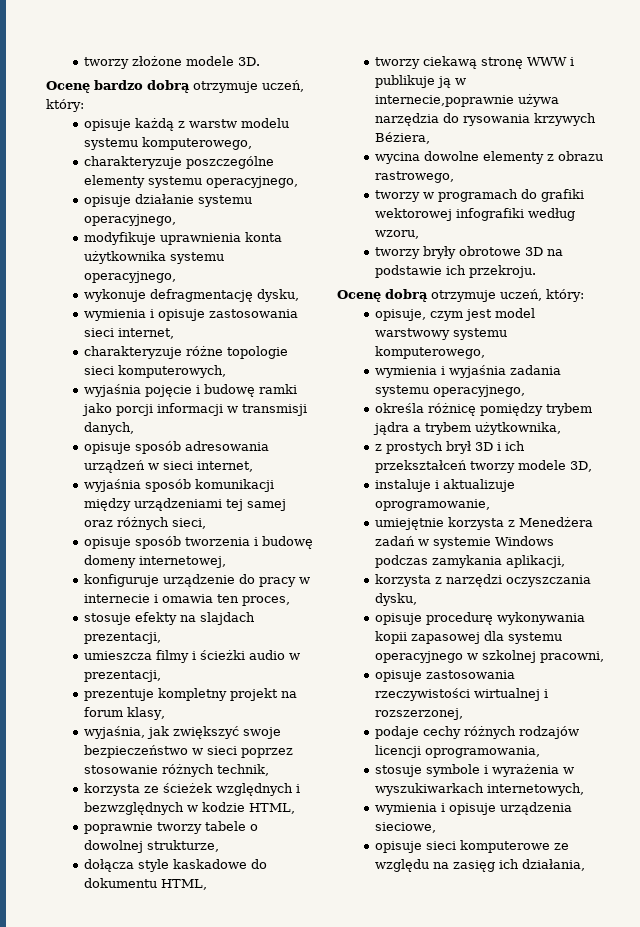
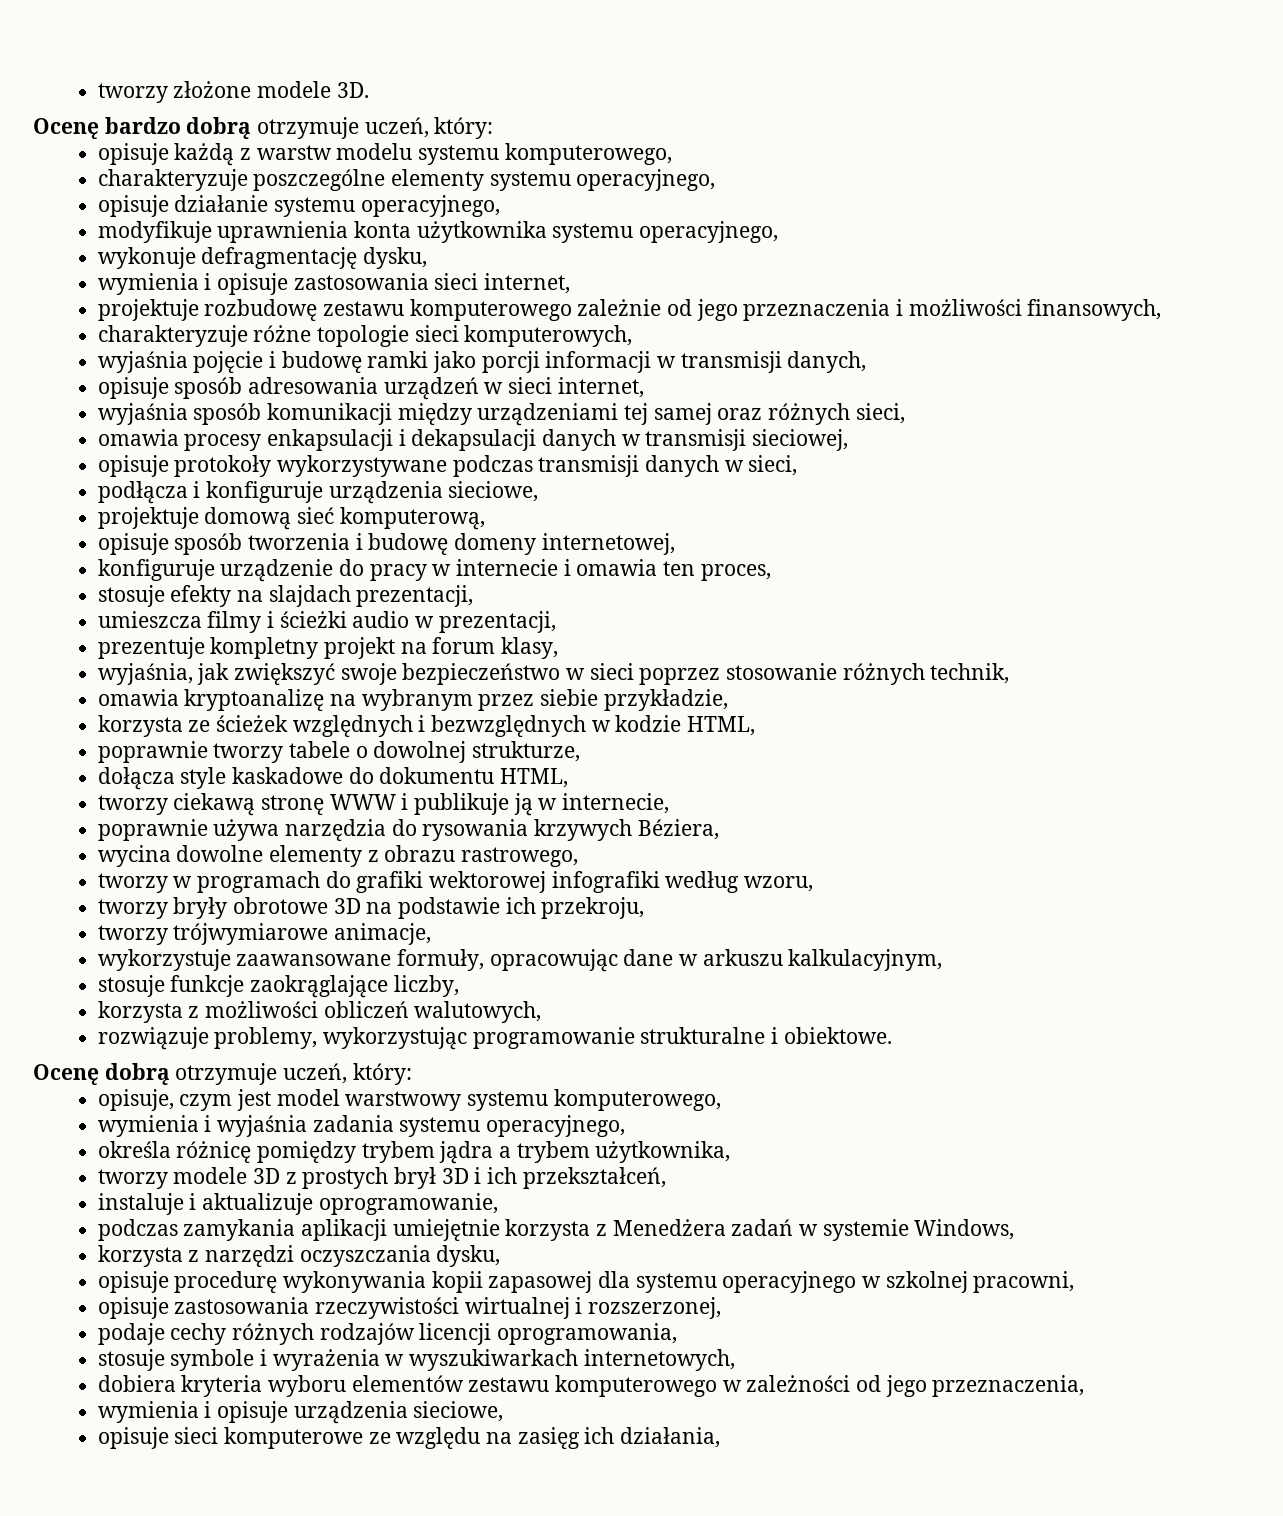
+ projektuje rozbudowę zestawu komputerowego zależnie od jego przeznaczenia i możliwości finansowych,
+ omawia procesy enkapsulacji i dekapsulacji danych w transmisji sieciowej,
+ opisuje protokoły wykorzystywane podczas transmisji danych w sieci,
+ podłącza i konfiguruje urządzenia sieciowe,
+ projektuje domową sieć komputerową,
+ omawia kryptoanalizę na wybranym przez siebie przykładzie,
- tworzy ciekawą stronę WWW i publikuje ją w internecie,poprawnie używa narzędzia do rysowania krzywych Béziera,
+ tworzy ciekawą stronę WWW i publikuje ją w internecie,
+ poprawnie używa narzędzia do rysowania krzywych Béziera,
- tworzy bryły obrotowe 3D na podstawie ich przekroju.
+ tworzy bryły obrotowe 3D na podstawie ich przekroju,
+ tworzy trójwymiarowe animacje,
+ wykorzystuje zaawansowane formuły, opracowując dane w arkuszu kalkulacyjnym,
+ stosuje funkcje zaokrąglające liczby,
+ korzysta z możliwości obliczeń walutowych,
+ rozwiązuje problemy, wykorzystując programowanie strukturalne i obiektowe.
- z prostych brył 3D i ich przekształceń tworzy modele 3D,
+ tworzy modele 3D z prostych brył 3D i ich przekształceń,
- umiejętnie korzysta z Menedżera zadań w systemie Windows podczas zamykania aplikacji,
+ podczas zamykania aplikacji umiejętnie korzysta z Menedżera zadań w systemie Windows,
+ dobiera kryteria wyboru elementów zestawu komputerowego w zależności od jego przeznaczenia,

